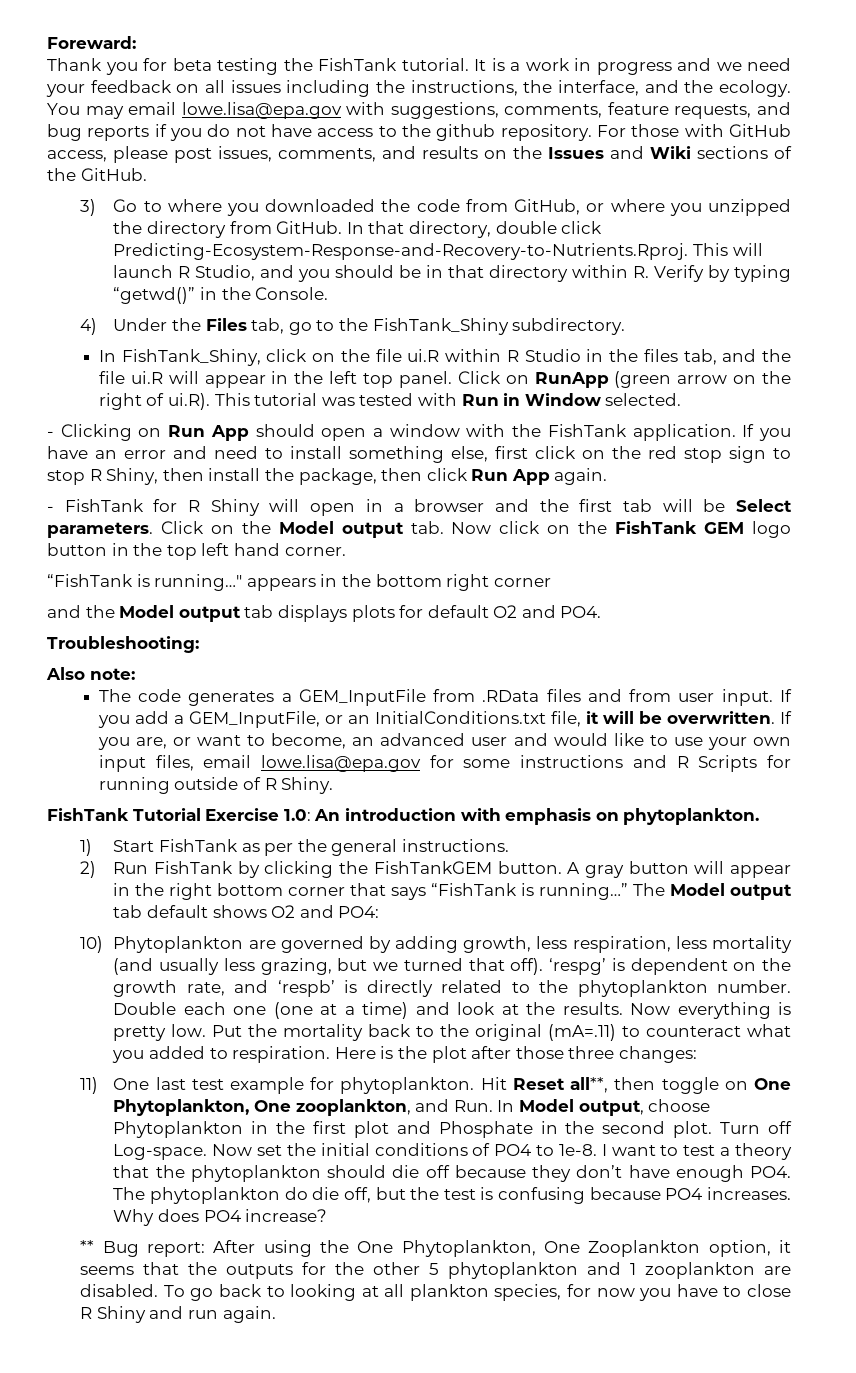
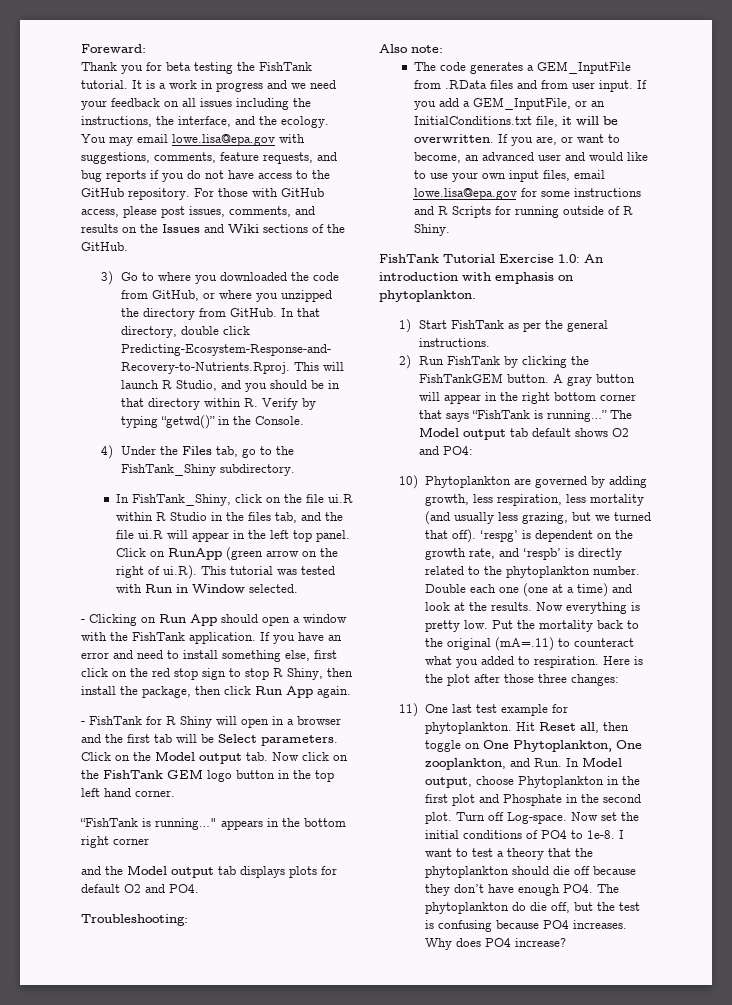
- You may email lowe.lisa@epa.gov with suggestions, comments, feature requests, and bug reports if you do not have access to the github repository.
+ You may email lowe.lisa@epa.gov with suggestions, comments, feature requests, and bug reports if you do not have access to the GitHub repository.
- Hit Reset all**, then toggle on One Phytoplankton, One zooplankton, and Run. In Model output, choose Phytoplankton in the first plot and Phosphate in the second plot.
+ Hit Reset all, then toggle on One Phytoplankton, One zooplankton, and Run. In Model output, choose Phytoplankton in the first plot and Phosphate in the second plot.
- ** Bug report: After using the One Phytoplankton, One Zooplankton option, it seems that the outputs for the other 5 phytoplankton and 1 zooplankton are disabled. To go back to looking at all plankton species, for now you have to close R Shiny and run again.

